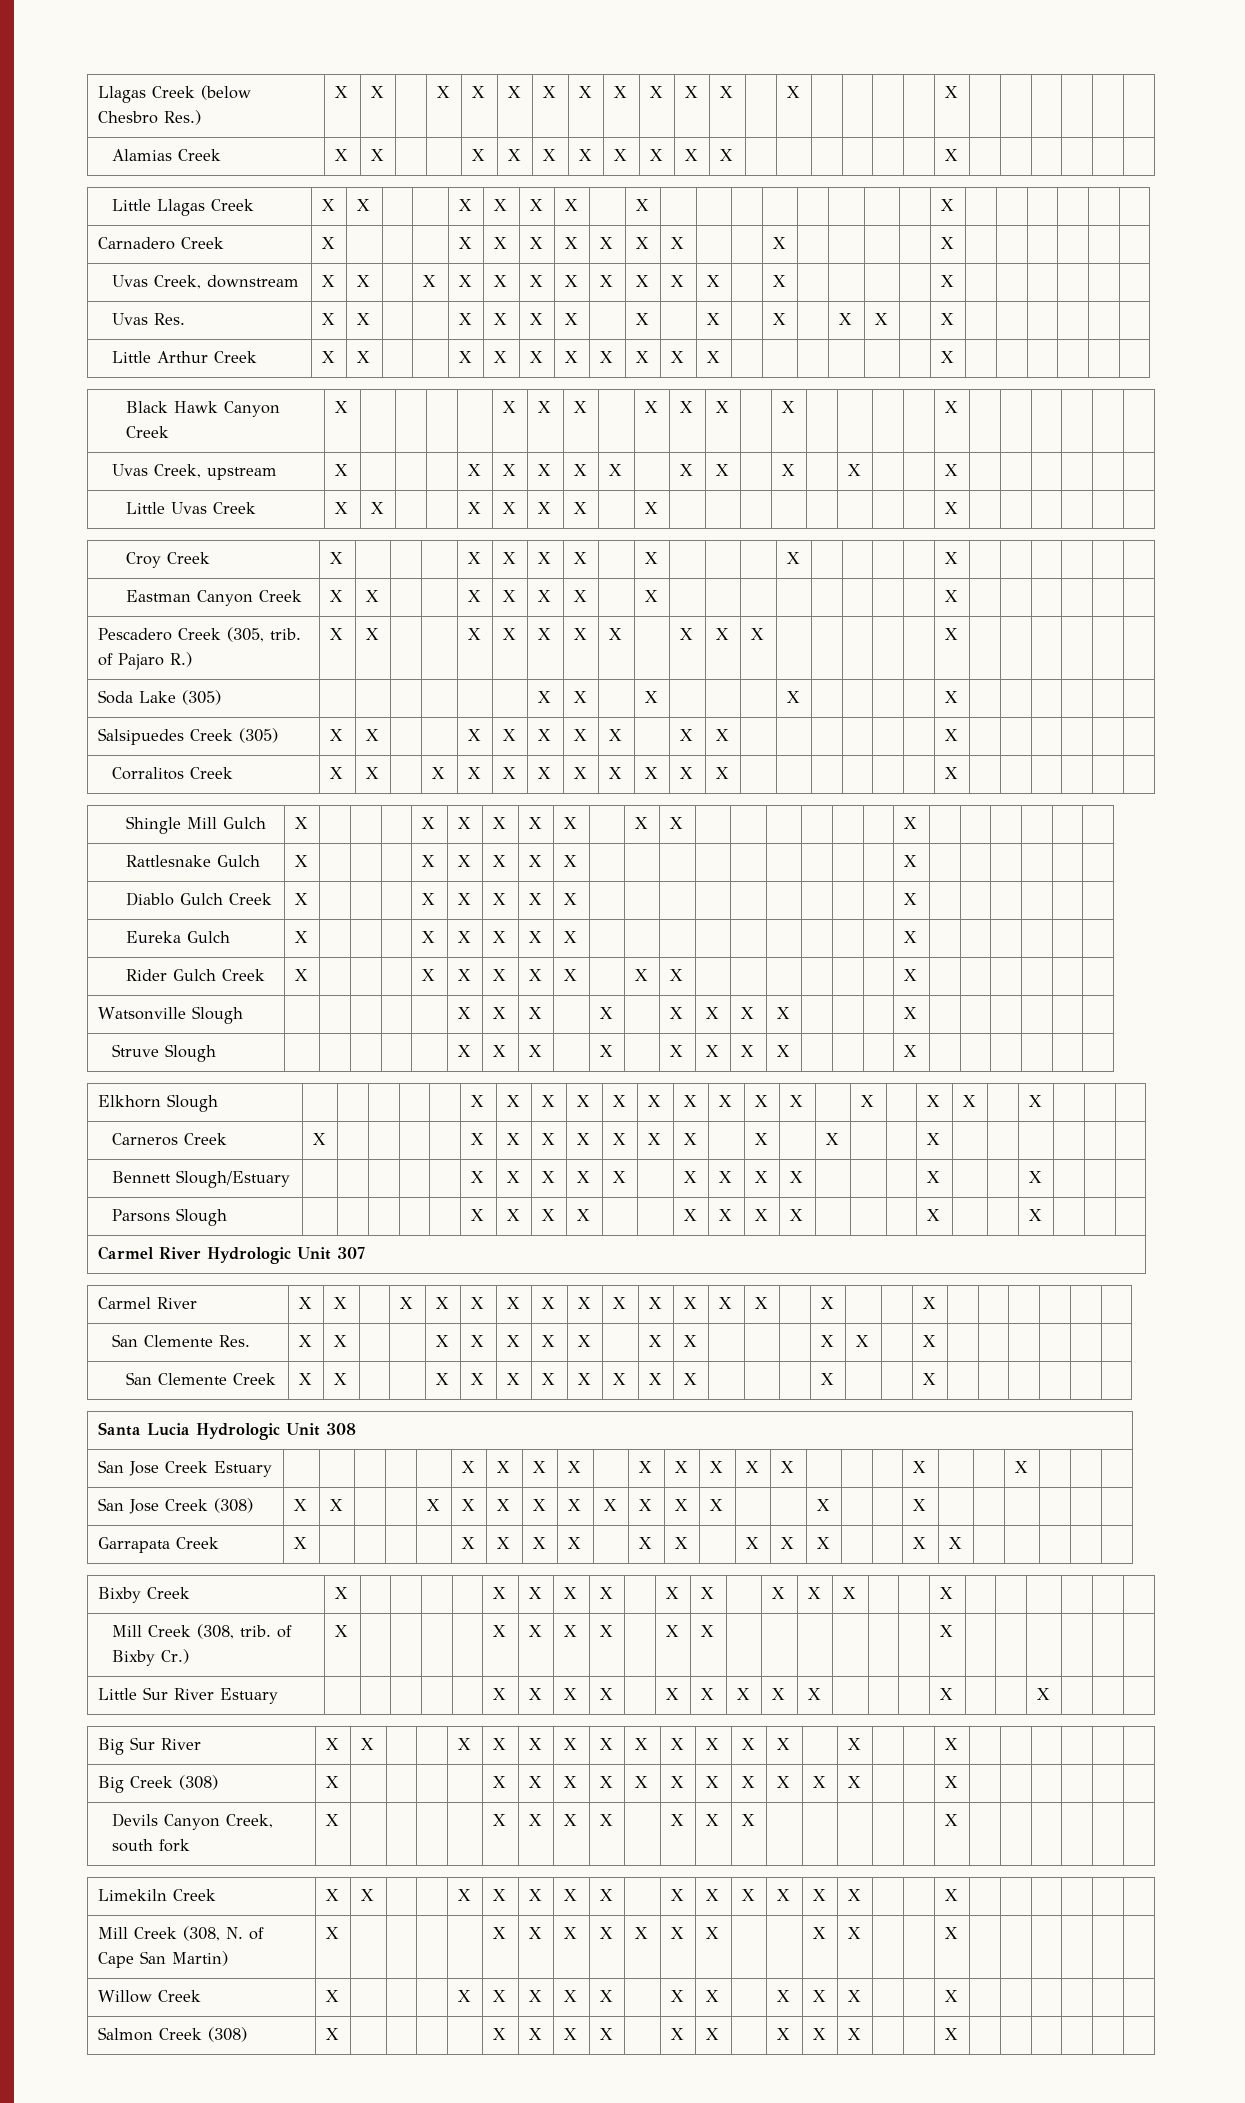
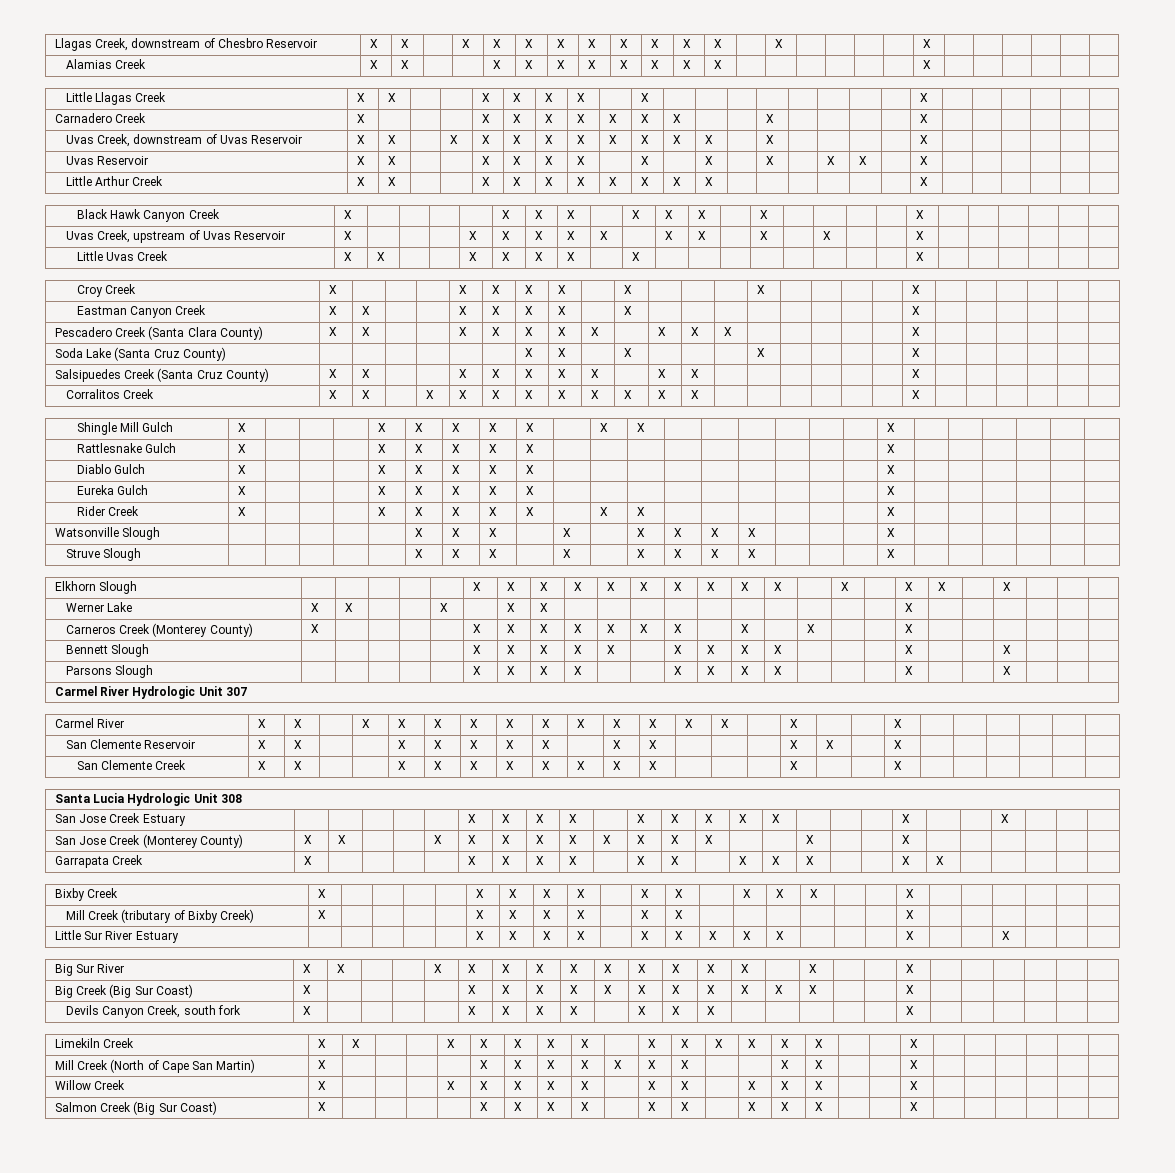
- Llagas Creek (below Chesbro Res.) | X | X | | X | X | X | X | X | X | X | X | X | | X | | | | | X | | | | | |
+ Llagas Creek, downstream of Chesbro Reservoir | X | X | | X | X | X | X | X | X | X | X | X | | X | | | | | X | | | | | |
- Uvas Creek, downstream | X | X | | X | X | X | X | X | X | X | X | X | | X | | | | | X | | | | | |
+ Uvas Creek, downstream of Uvas Reservoir | X | X | | X | X | X | X | X | X | X | X | X | | X | | | | | X | | | | | |
- Uvas Res. | X | X | | | X | X | X | X | | X | | X | | X | | X | X | | X | | | | | |
+ Uvas Reservoir | X | X | | | X | X | X | X | | X | | X | | X | | X | X | | X | | | | | |
- Uvas Creek, upstream | X | | | | X | X | X | X | X | | X | X | | X | | X | | | X | | | | | |
+ Uvas Creek, upstream of Uvas Reservoir | X | | | | X | X | X | X | X | | X | X | | X | | X | | | X | | | | | |
- Pescadero Creek (305, trib. of Pajaro R.) | X | X | | | X | X | X | X | X | | X | X | X | | | | | | X | | | | | |
+ Pescadero Creek (Santa Clara County) | X | X | | | X | X | X | X | X | | X | X | X | | | | | | X | | | | | |
- Soda Lake (305) | | | | | | | X | X | | X | | | | X | | | | | X | | | | | |
+ Soda Lake (Santa Cruz County) | | | | | | | X | X | | X | | | | X | | | | | X | | | | | |
- Salsipuedes Creek (305) | X | X | | | X | X | X | X | X | | X | X | | | | | | | X | | | | | |
+ Salsipuedes Creek (Santa Cruz County) | X | X | | | X | X | X | X | X | | X | X | | | | | | | X | | | | | |
- Diablo Gulch Creek | X | | | | X | X | X | X | X | | | | | | | | | | X | | | | | |
+ Diablo Gulch | X | | | | X | X | X | X | X | | | | | | | | | | X | | | | | |
- Rider Gulch Creek | X | | | | X | X | X | X | X | | X | X | | | | | | | X | | | | | |
+ Rider Creek | X | | | | X | X | X | X | X | | X | X | | | | | | | X | | | | | |
+ Werner Lake | X | X | | | X | | X | X | | | | | | | | | | | X | | | | | |
- Carneros Creek | X | | | | | X | X | X | X | X | X | X | | X | | X | | | X | | | | | |
+ Carneros Creek (Monterey County) | X | | | | | X | X | X | X | X | X | X | | X | | X | | | X | | | | | |
- Bennett Slough/Estuary | | | | | | X | X | X | X | X | | X | X | X | X | | | | X | | | X | | |
+ Bennett Slough | | | | | | X | X | X | X | X | | X | X | X | X | | | | X | | | X | | |
- San Clemente Res. | X | X | | | X | X | X | X | X | | X | X | | | | X | X | | X | | | | | |
+ San Clemente Reservoir | X | X | | | X | X | X | X | X | | X | X | | | | X | X | | X | | | | | |
- San Jose Creek (308) | X | X | | | X | X | X | X | X | X | X | X | X | | | X | | | X | | | | | |
+ San Jose Creek (Monterey County) | X | X | | | X | X | X | X | X | X | X | X | X | | | X | | | X | | | | | |
- Mill Creek (308, trib. of Bixby Cr.) | X | | | | | X | X | X | X | | X | X | | | | | | | X | | | | | |
+ Mill Creek (tributary of Bixby Creek) | X | | | | | X | X | X | X | | X | X | | | | | | | X | | | | | |
- Big Creek (308) | X | | | | | X | X | X | X | X | X | X | X | X | X | X | | | X | | | | | |
+ Big Creek (Big Sur Coast) | X | | | | | X | X | X | X | X | X | X | X | X | X | X | | | X | | | | | |
- Mill Creek (308, N. of Cape San Martin) | X | | | | | X | X | X | X | X | X | X | | | X | X | | | X | | | | | |
+ Mill Creek (North of Cape San Martin) | X | | | | | X | X | X | X | X | X | X | | | X | X | | | X | | | | | |
- Salmon Creek (308) | X | | | | | X | X | X | X | | X | X | | X | X | X | | | X | | | | | |
+ Salmon Creek (Big Sur Coast) | X | | | | | X | X | X | X | | X | X | | X | X | X | | | X | | | | | |

